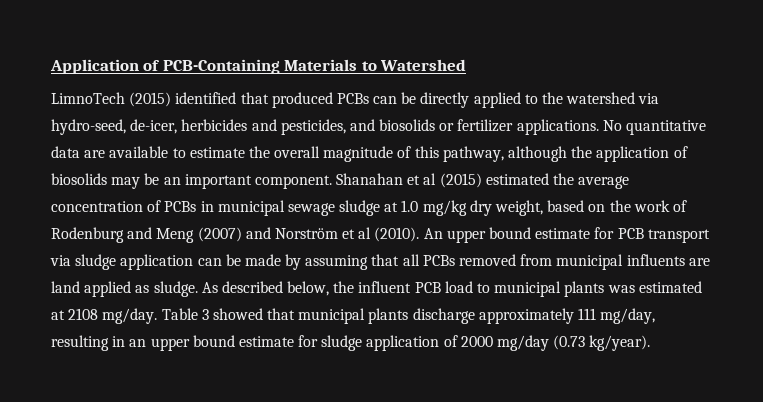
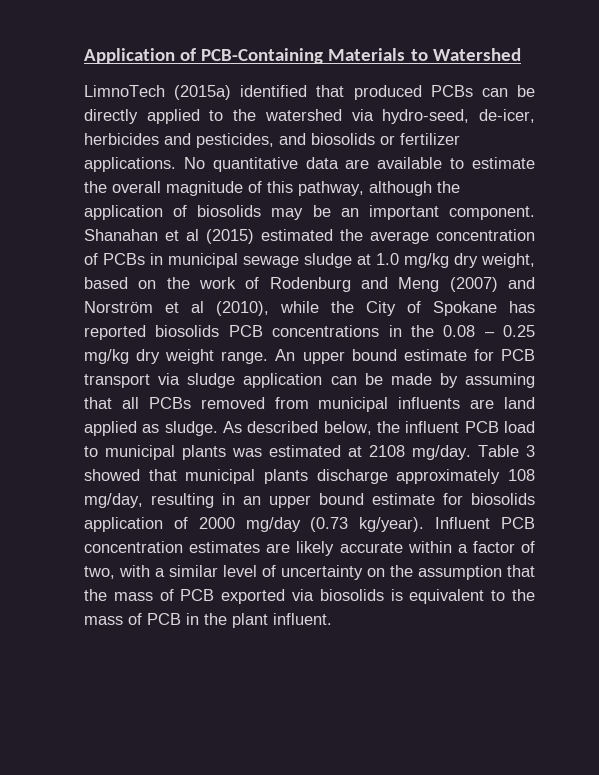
- LimnoTech (2015) identified that produced PCBs can be directly applied to the watershed via hydro-seed, de-icer, herbicides and pesticides, and biosolids or fertilizer applications.
+ LimnoTech (2015a) identified that produced PCBs can be directly applied to the watershed via hydro-seed, de-icer, herbicides and pesticides, and biosolids or fertilizer applications.
- Shanahan et al (2015) estimated the average concentration of PCBs in municipal sewage sludge at 1.0 mg/kg dry weight, based on the work of Rodenburg and Meng (2007) and Norström et al (2010).
+ Shanahan et al (2015) estimated the average concentration of PCBs in municipal sewage sludge at 1.0 mg/kg dry weight, based on the work of Rodenburg and Meng (2007) and Norström et al (2010), while the City of Spokane has reported biosolids PCB concentrations in the 0.08 – 0.25 mg/kg dry weight range.
- Table 3 showed that municipal plants discharge approximately 111 mg/day, resulting in an upper bound estimate for sludge application of 2000 mg/day (0.73 kg/year).
+ Table 3 showed that municipal plants discharge approximately 108 mg/day, resulting in an upper bound estimate for biosolids application of 2000 mg/day (0.73 kg/year).
+ Influent PCB concentration estimates are likely accurate within a factor of two, with a similar level of uncertainty on the assumption that the mass of PCB exported via biosolids is equivalent to the mass of PCB in the plant influent.

